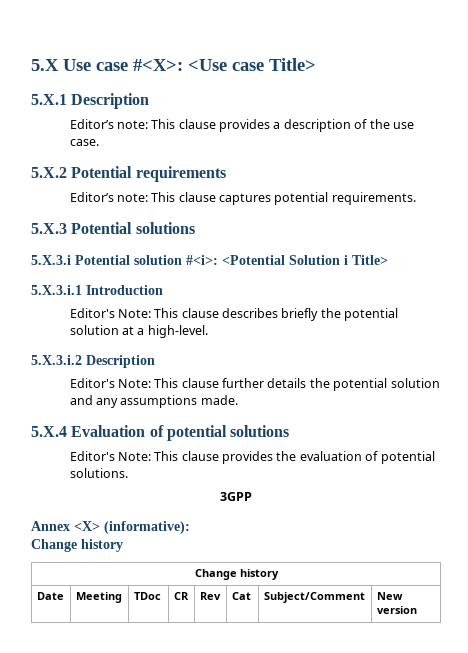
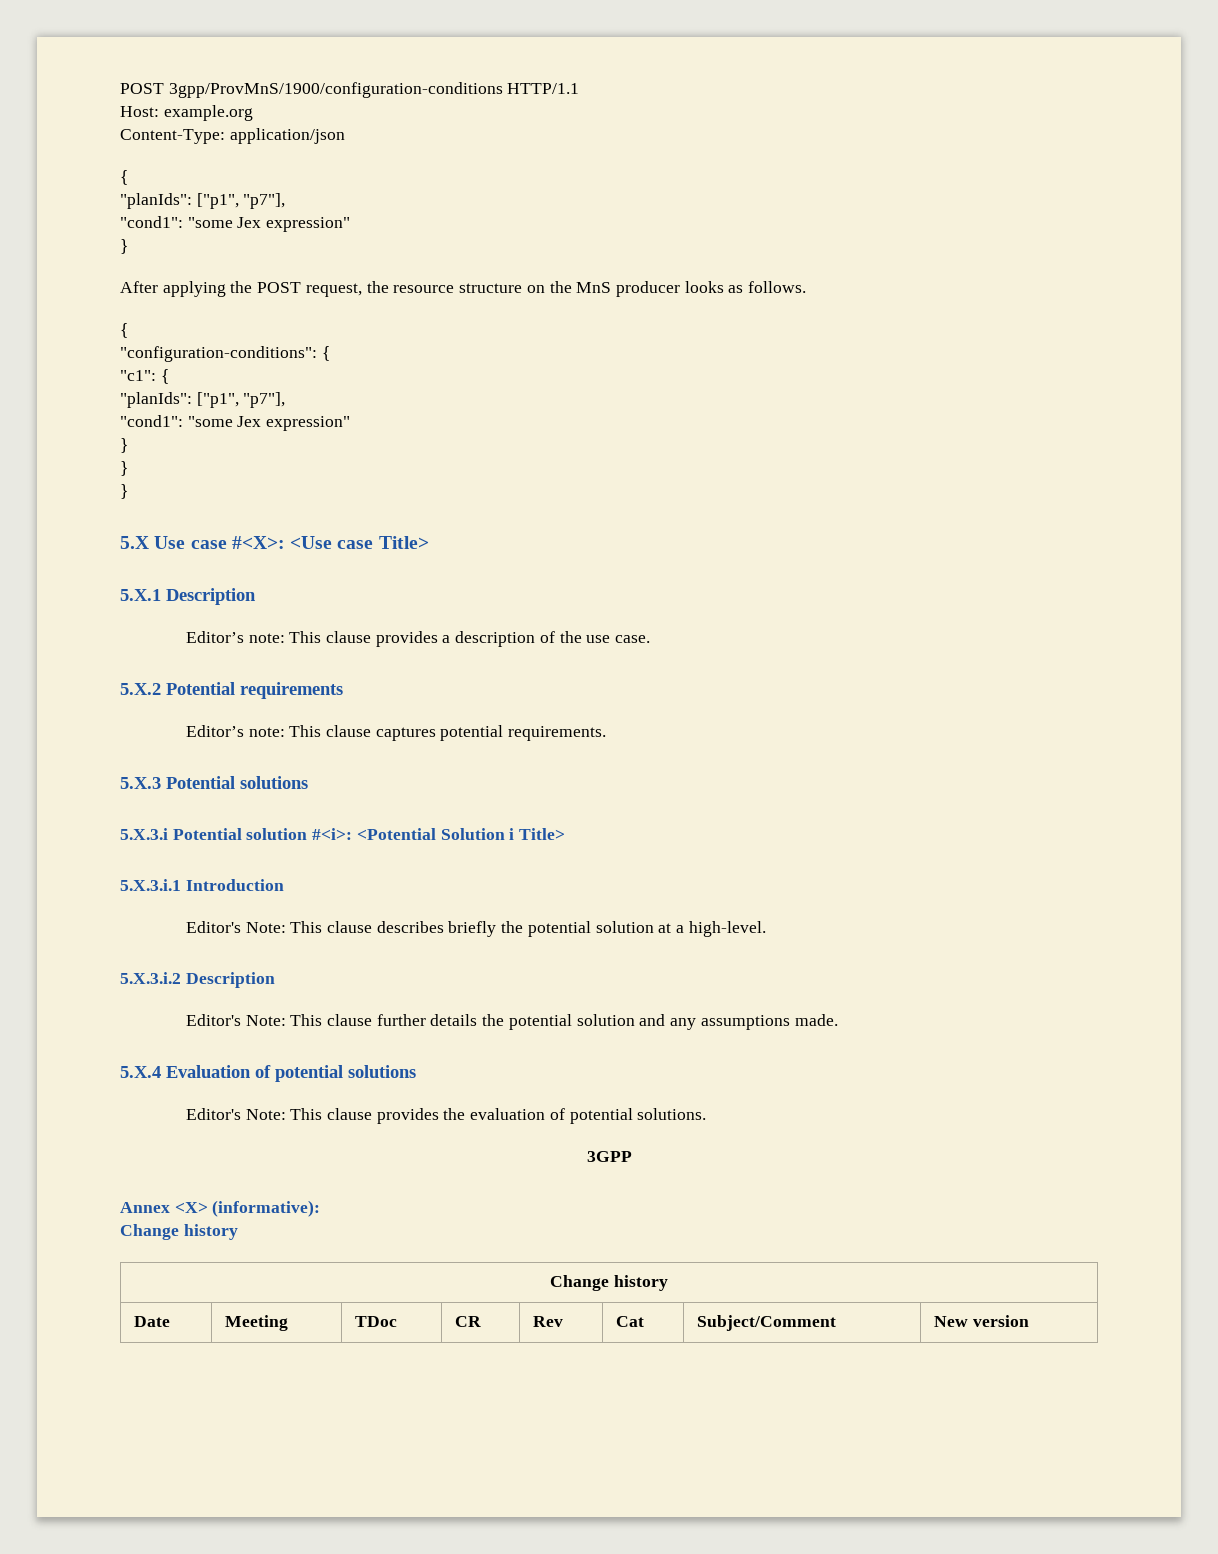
+ POST 3gpp/ProvMnS/1900/configuration-conditions HTTP/1.1
+ Host: example.org
+ Content-Type: application/json
+ {
+ "planIds": ["p1", "p7"],
+ "cond1": "some Jex expression"
+ }
+ After applying the POST request, the resource structure on the MnS producer looks as follows.
+ {
+ "configuration-conditions": {
+ "c1": {
+ "planIds": ["p1", "p7"],
+ "cond1": "some Jex expression"
+ }
+ }
+ }

